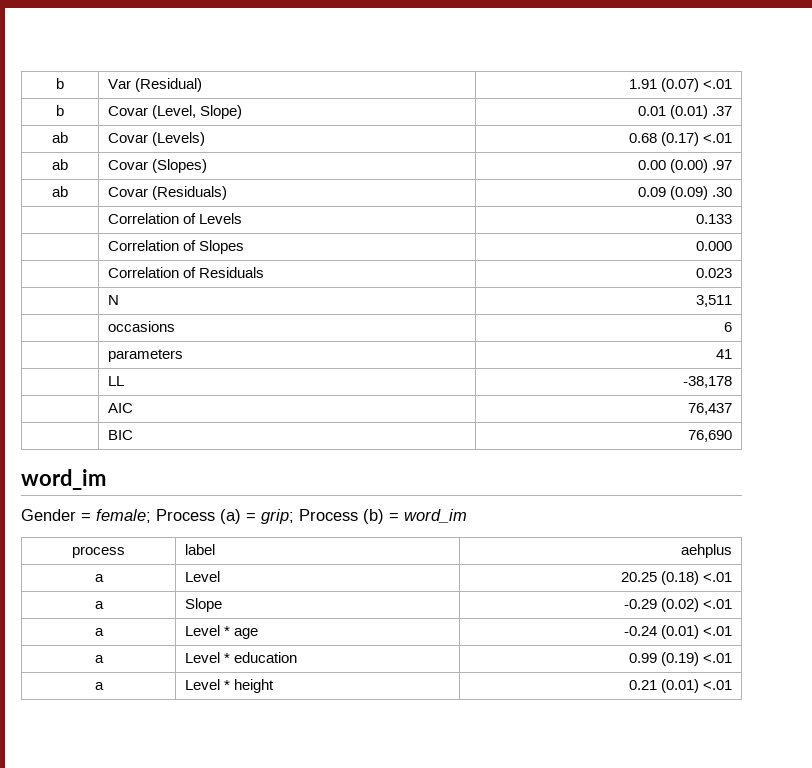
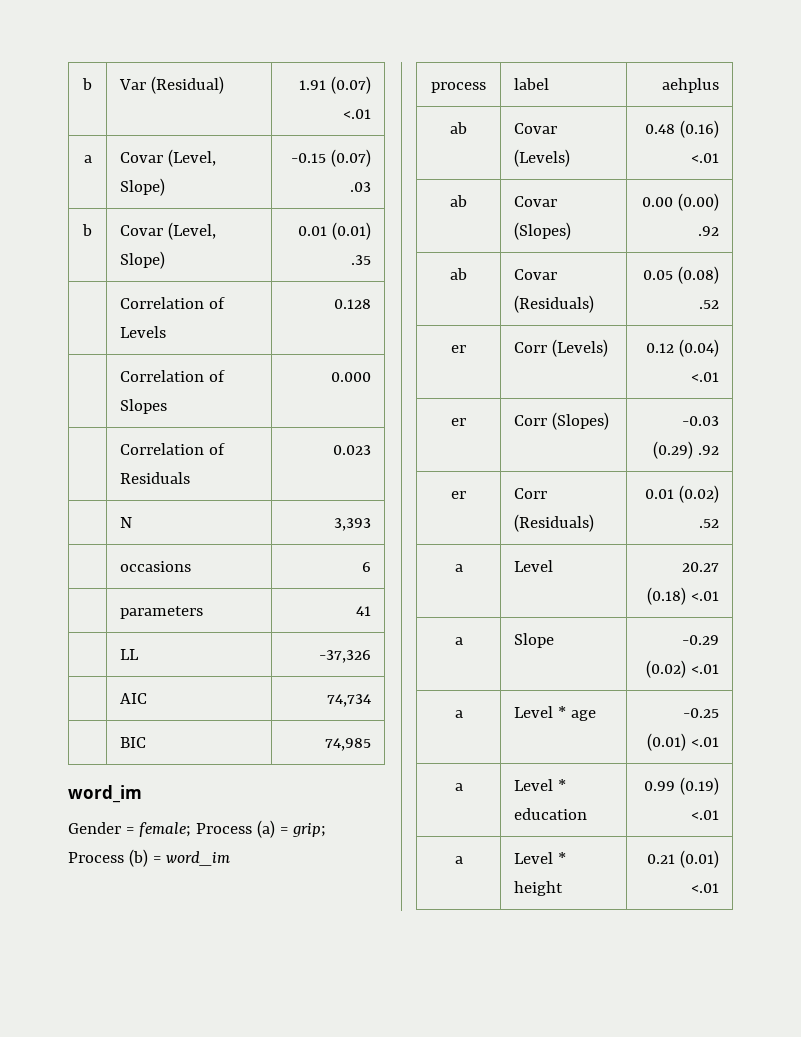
+ a | Covar (Level, Slope) | -0.15 (0.07) .03
- b | Covar (Level, Slope) | 0.01 (0.01) .37
- ab | Covar (Levels) | 0.68 (0.17) <.01
- ab | Covar (Slopes) | 0.00 (0.00) .97
- ab | Covar (Residuals) | 0.09 (0.09) .30
+ b | Covar (Level, Slope) | 0.01 (0.01) .35
- | Correlation of Levels | 0.133
+ | Correlation of Levels | 0.128
- | N | 3,511
+ | N | 3,393
- | LL | -38,178
+ | LL | -37,326
- | AIC | 76,437
+ | AIC | 74,734
- | BIC | 76,690
+ | BIC | 74,985
+ ab | Covar (Levels) | 0.48 (0.16) <.01
+ ab | Covar (Slopes) | 0.00 (0.00) .92
+ ab | Covar (Residuals) | 0.05 (0.08) .52
+ er | Corr (Levels) | 0.12 (0.04) <.01
+ er | Corr (Slopes) | -0.03 (0.29) .92
+ er | Corr (Residuals) | 0.01 (0.02) .52
- a | Level | 20.25 (0.18) <.01
+ a | Level | 20.27 (0.18) <.01
- a | Level * age | -0.24 (0.01) <.01
+ a | Level * age | -0.25 (0.01) <.01

